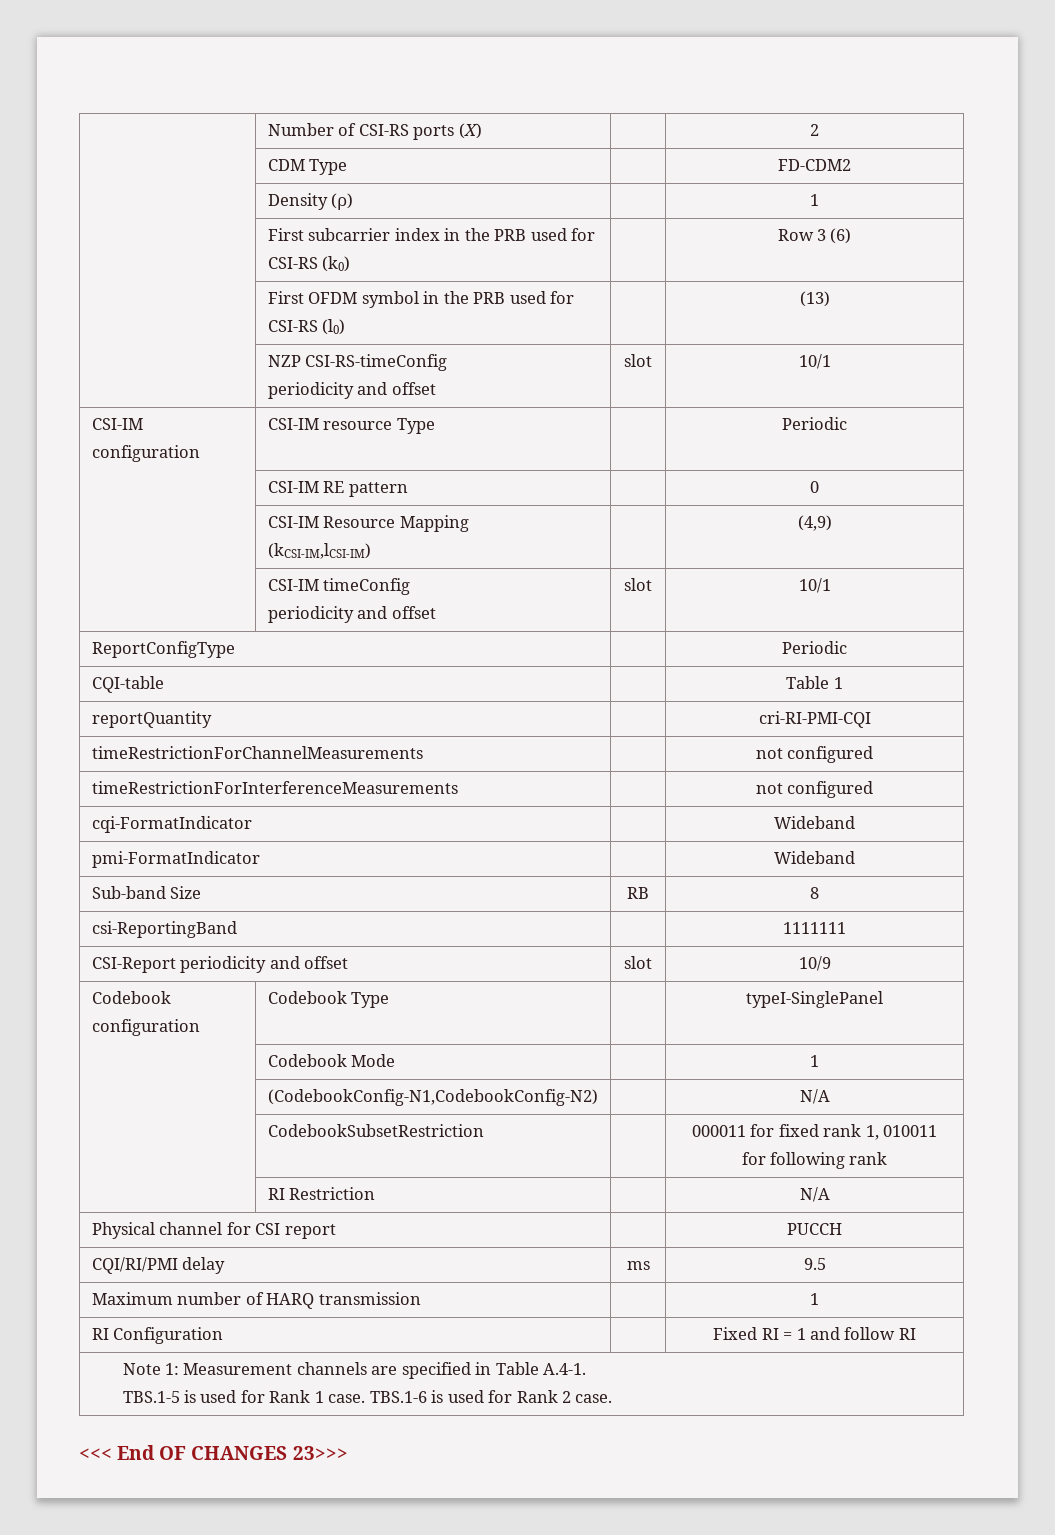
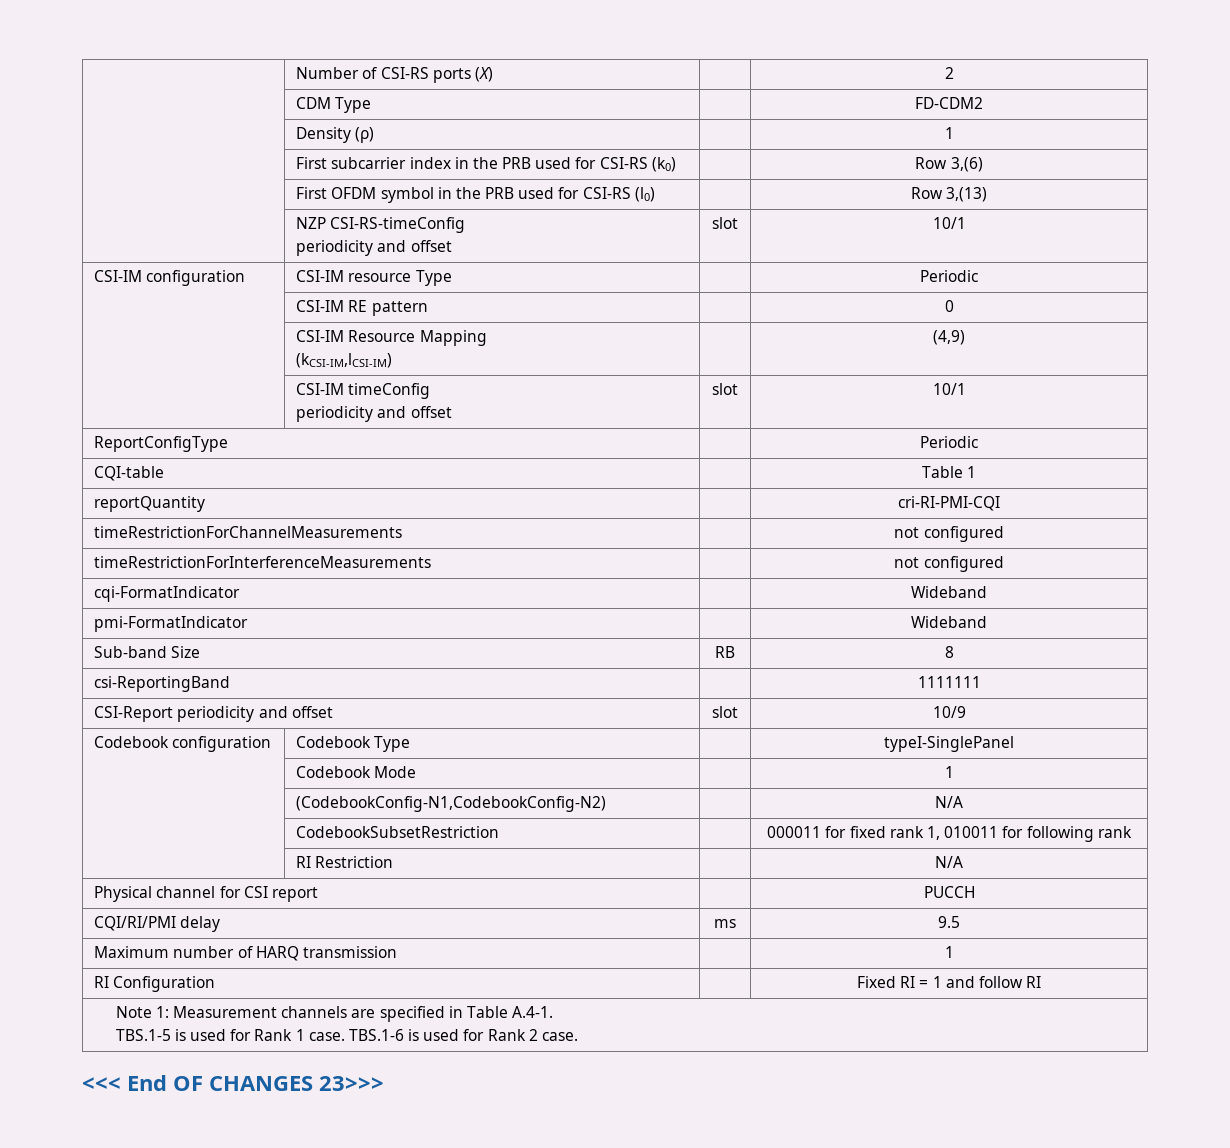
- | First subcarrier index in the PRB used for CSI-RS (k0) | | Row 3 (6)
+ | First subcarrier index in the PRB used for CSI-RS (k0) | | Row 3,(6)
- | First OFDM symbol in the PRB used for CSI-RS (l0) | | (13)
+ | First OFDM symbol in the PRB used for CSI-RS (l0) | | Row 3,(13)

